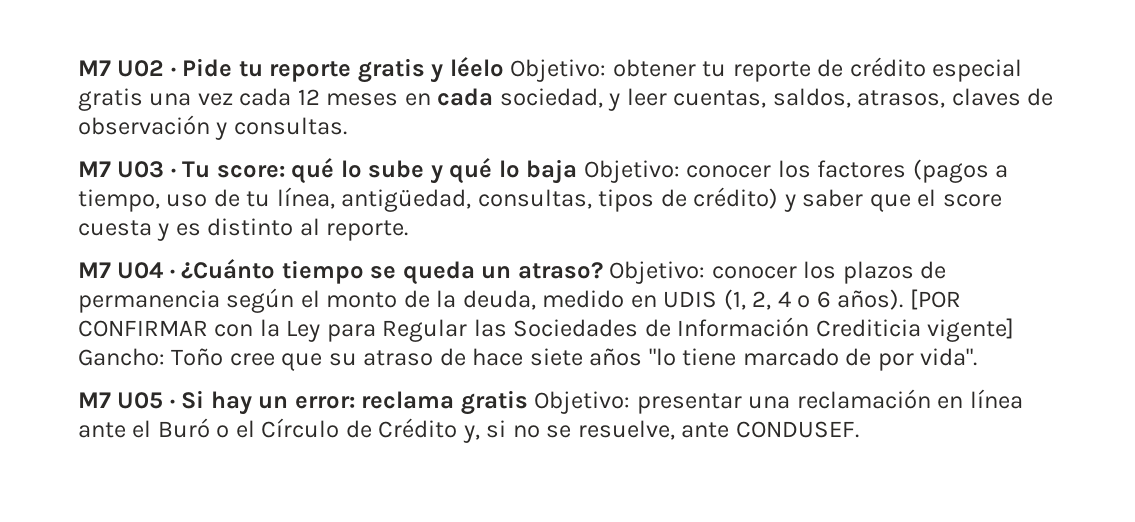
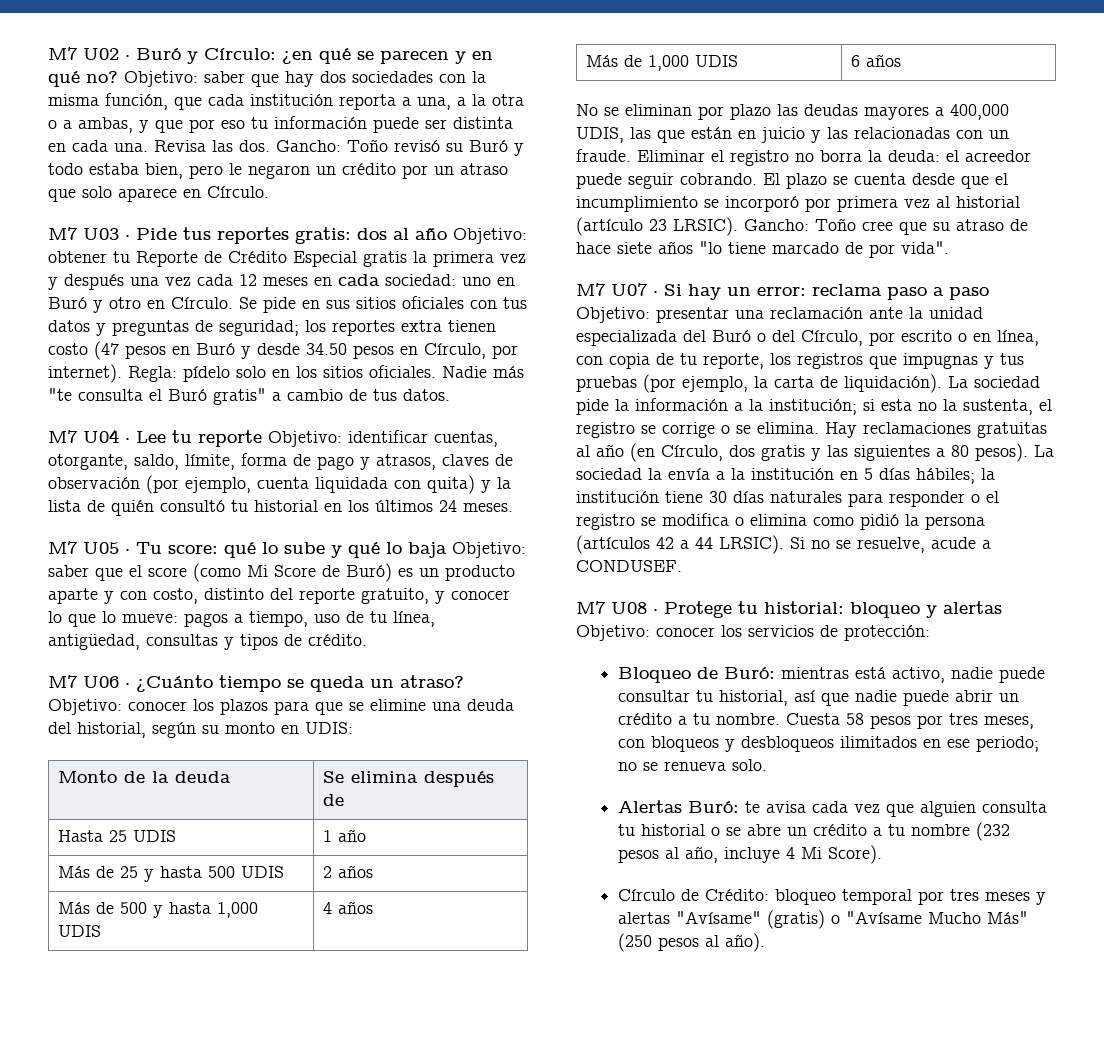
- M7 U02 · Pide tu reporte gratis y léelo Objetivo: obtener tu reporte de crédito especial gratis una vez cada 12 meses en cada sociedad, y leer cuentas, saldos, atrasos, claves de observación y consultas.
- M7 U03 · Tu score: qué lo sube y qué lo baja Objetivo: conocer los factores (pagos a tiempo, uso de tu línea, antigüedad, consultas, tipos de crédito) y saber que el score cuesta y es distinto al reporte.
- M7 U04 · ¿Cuánto tiempo se queda un atraso?
+ M7 U02 · Buró y Círculo: ¿en qué se parecen y en qué no? Objetivo: saber que hay dos sociedades con la misma función, que cada institución reporta a una, a la otra o a ambas, y que por eso tu información puede ser distinta en cada una. Revisa las dos. Gancho: Toño revisó su Buró y todo estaba bien, pero le negaron un crédito por un atraso que solo aparece en Círculo.
+ M7 U03 · Pide tus reportes gratis: dos al año Objetivo: obtener tu Reporte de Crédito Especial gratis la primera vez y después una vez cada 12 meses en cada sociedad: uno en Buró y otro en Círculo. Se pide en sus sitios oficiales con tus datos y preguntas de seguridad; los reportes extra tienen costo (47 pesos en Buró y desde 34.50 pesos en Círculo, por internet). Regla: pídelo solo en los sitios oficiales. Nadie más "te consulta el Buró gratis" a cambio de tus datos.
+ M7 U04 · Lee tu reporte Objetivo: identificar cuentas, otorgante, saldo, límite, forma de pago y atrasos, claves de observación (por ejemplo, cuenta liquidada con quita) y la lista de quién consultó tu historial en los últimos 24 meses.
+ M7 U05 · Tu score: qué lo sube y qué lo baja Objetivo: saber que el score (como Mi Score de Buró) es un producto aparte y con costo, distinto del reporte gratuito, y conocer lo que lo mueve: pagos a tiempo, uso de tu línea, antigüedad, consultas y tipos de crédito.
+ M7 U06 · ¿Cuánto tiempo se queda un atraso?
- Objetivo: conocer los plazos de permanencia según el monto de la deuda, medido en UDIS (1, 2, 4 o 6 años). [POR CONFIRMAR con la Ley para Regular las Sociedades de Información Crediticia vigente] Gancho: Toño cree que su atraso de hace siete años "lo tiene marcado de por vida".
+ Objetivo: conocer los plazos para que se elimine una deuda del historial, según su monto en UDIS:
+ Monto de la deuda | Se elimina después de
+ Hasta 25 UDIS | 1 año
+ Más de 25 y hasta 500 UDIS | 2 años
+ Más de 500 y hasta 1,000 UDIS | 4 años
+ Más de 1,000 UDIS | 6 años
+ No se eliminan por plazo las deudas mayores a 400,000 UDIS, las que están en juicio y las relacionadas con un fraude. Eliminar el registro no borra la deuda: el acreedor puede seguir cobrando. El plazo se cuenta desde que el incumplimiento se incorporó por primera vez al historial (artículo 23 LRSIC). Gancho: Toño cree que su atraso de hace siete años "lo tiene marcado de por vida".
- M7 U05 · Si hay un error: reclama gratis Objetivo: presentar una reclamación en línea ante el Buró o el Círculo de Crédito y, si no se resuelve, ante CONDUSEF.
+ M7 U07 · Si hay un error: reclama paso a paso Objetivo: presentar una reclamación ante la unidad especializada del Buró o del Círculo, por escrito o en línea, con copia de tu reporte, los registros que impugnas y tus pruebas (por ejemplo, la carta de liquidación). La sociedad pide la información a la institución; si esta no la sustenta, el registro se corrige o se elimina. Hay reclamaciones gratuitas al año (en Círculo, dos gratis y las siguientes a 80 pesos). La sociedad la envía a la institución en 5 días hábiles; la institución tiene 30 días naturales para responder o el registro se modifica o elimina como pidió la persona (artículos 42 a 44 LRSIC). Si no se resuelve, acude a CONDUSEF.
+ M7 U08 · Protege tu historial: bloqueo y alertas Objetivo: conocer los servicios de protección:
+ Bloqueo de Buró: mientras está activo, nadie puede consultar tu historial, así que nadie puede abrir un crédito a tu nombre. Cuesta 58 pesos por tres meses, con bloqueos y desbloqueos ilimitados en ese periodo; no se renueva solo.
+ Alertas Buró: te avisa cada vez que alguien consulta tu historial o se abre un crédito a tu nombre (232 pesos al año, incluye 4 Mi Score).
+ Círculo de Crédito: bloqueo temporal por tres meses y alertas "Avísame" (gratis) o "Avísame Mucho Más" (250 pesos al año).

